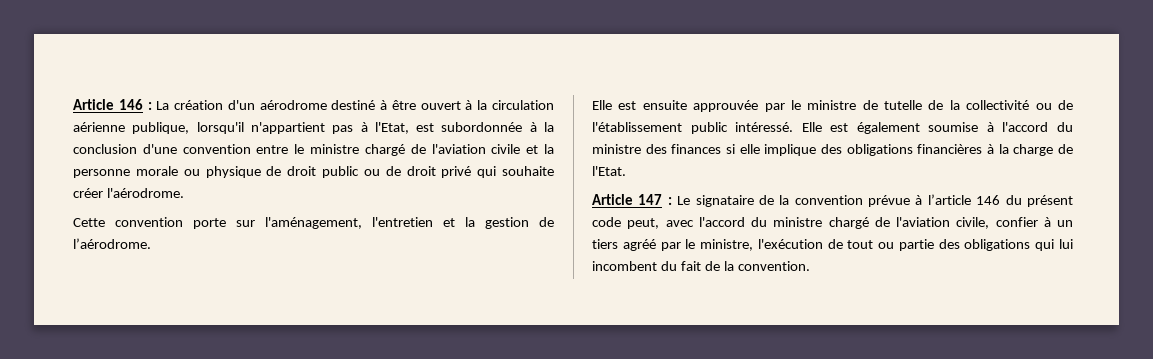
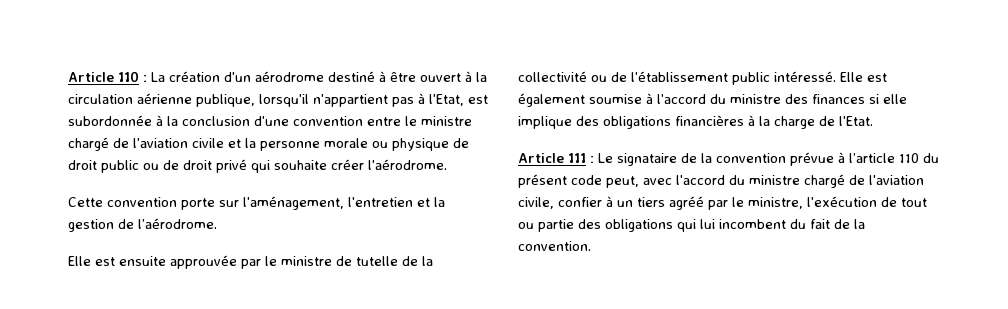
- Article 146 : La création d'un aérodrome destiné à être ouvert à la circulation aérienne publique, lorsqu'il n'appartient pas à l'Etat, est subordonnée à la conclusion d'une convention entre le ministre chargé de l'aviation civile et la personne morale ou physique de droit public ou de droit privé qui souhaite créer l'aérodrome.
+ Article 110 : La création d'un aérodrome destiné à être ouvert à la circulation aérienne publique, lorsqu'il n'appartient pas à l'Etat, est subordonnée à la conclusion d'une convention entre le ministre chargé de l'aviation civile et la personne morale ou physique de droit public ou de droit privé qui souhaite créer l'aérodrome.
- Article 147 : Le signataire de la convention prévue à l’article 146 du présent code peut, avec l'accord du ministre chargé de l'aviation civile, confier à un tiers agréé par le ministre, l'exécution de tout ou partie des obligations qui lui incombent du fait de la convention.
+ Article 111 : Le signataire de la convention prévue à l’article 110 du présent code peut, avec l'accord du ministre chargé de l'aviation civile, confier à un tiers agréé par le ministre, l'exécution de tout ou partie des obligations qui lui incombent du fait de la convention.

